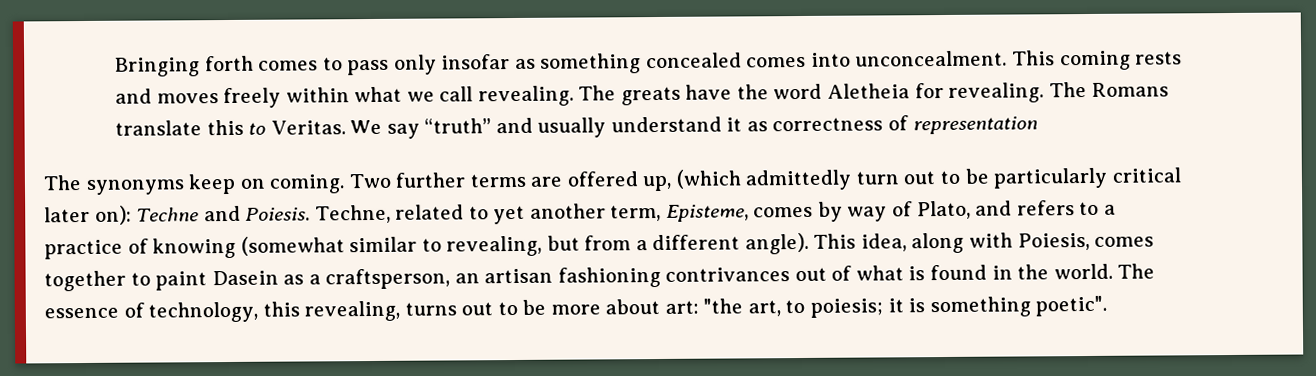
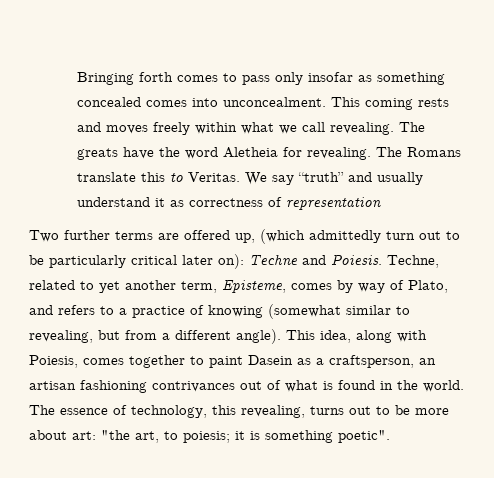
- The synonyms keep on coming.

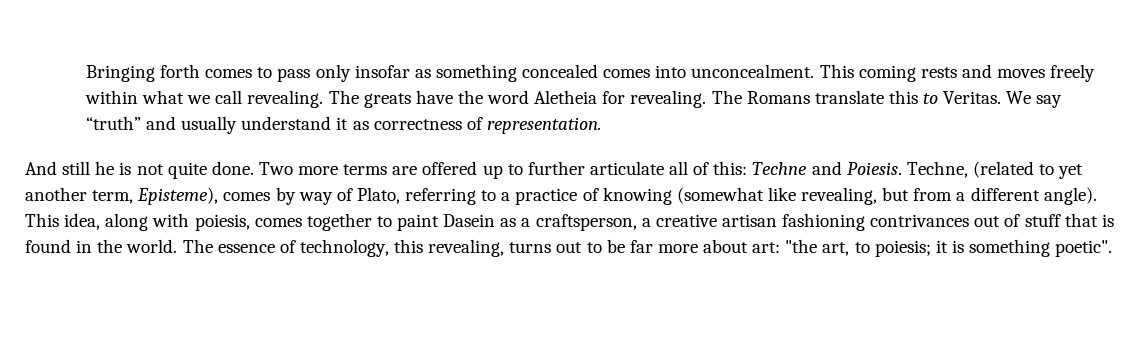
- We say “truth” and usually understand it as correctness of representation
- Two further terms are offered up, (which admittedly turn out to be particularly critical later on): Techne and Poiesis.
+ We say “truth” and usually understand it as correctness of representation.
+ And still he is not quite done. Two more terms are offered up to further articulate all of this: Techne and Poiesis.
- Techne, related to yet another term, Episteme, comes by way of Plato, and refers to a practice of knowing (somewhat similar to revealing, but from a different angle).
+ Techne, (related to yet another term, Episteme), comes by way of Plato, referring to a practice of knowing (somewhat like revealing, but from a different angle).
- This idea, along with Poiesis, comes together to paint Dasein as a craftsperson, an artisan fashioning contrivances out of what is found in the world.
+ This idea, along with poiesis, comes together to paint Dasein as a craftsperson, a creative artisan fashioning contrivances out of stuff that is found in the world.
- The essence of technology, this revealing, turns out to be more about art: "the art, to poiesis; it is something poetic".
+ The essence of technology, this revealing, turns out to be far more about art: "the art, to poiesis; it is something poetic".

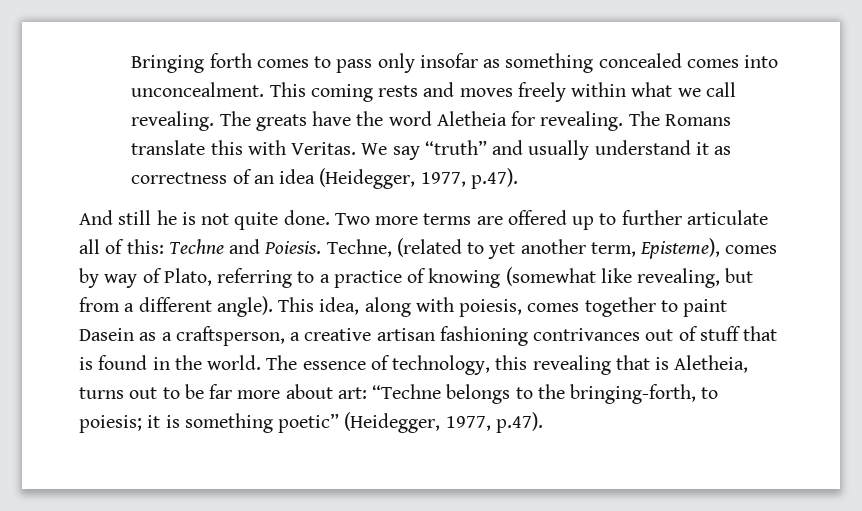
- The Romans translate this to Veritas.
+ The Romans translate this with Veritas.
- We say “truth” and usually understand it as correctness of representation.
+ We say “truth” and usually understand it as correctness of an idea (Heidegger, 1977, p.47).
- The essence of technology, this revealing, turns out to be far more about art: "the art, to poiesis; it is something poetic".
+ The essence of technology, this revealing that is Aletheia, turns out to be far more about art: “Techne belongs to the bringing-forth, to poiesis; it is something poetic” (Heidegger, 1977, p.47).

